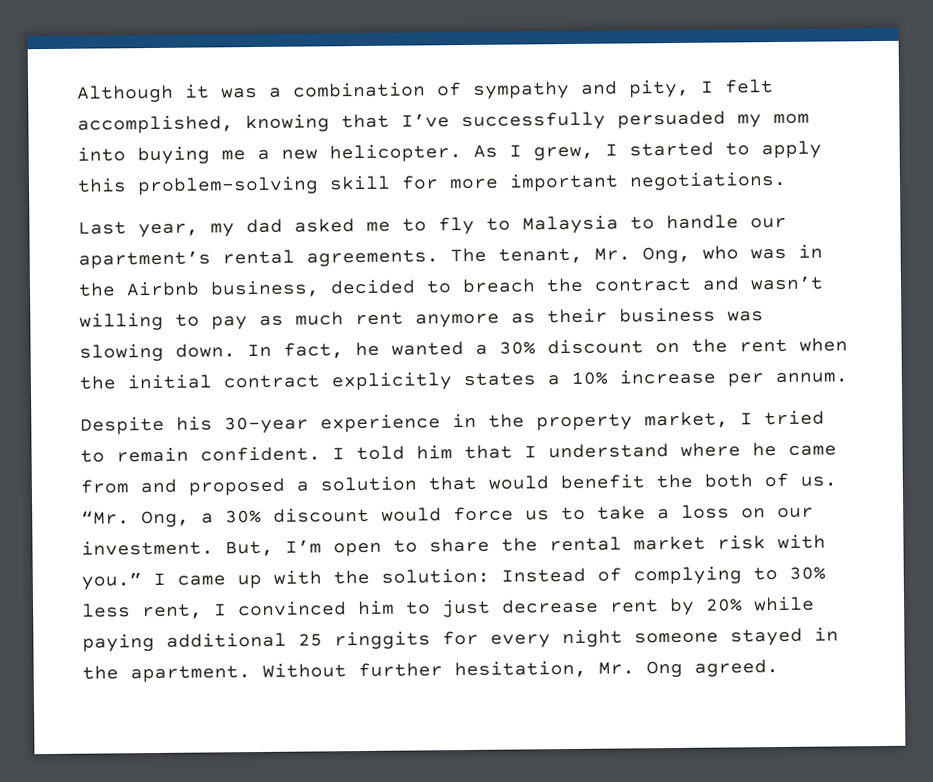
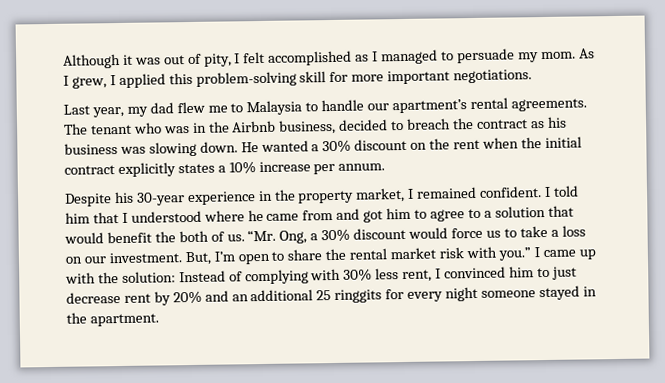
- Although it was a combination of sympathy and pity, I felt accomplished, knowing that I’ve successfully persuaded my mom into buying me a new helicopter.
+ Although it was out of pity, I felt accomplished as I managed to persuade my mom.
- As I grew, I started to apply this problem-solving skill for more important negotiations.
+ As I grew, I applied this problem-solving skill for more important negotiations.
- Last year, my dad asked me to fly to Malaysia to handle our apartment’s rental agreements.
+ Last year, my dad flew me to Malaysia to handle our apartment’s rental agreements.
- The tenant, Mr. Ong, who was in the Airbnb business, decided to breach the contract and wasn’t willing to pay as much rent anymore as their business was slowing down.
+ The tenant who was in the Airbnb business, decided to breach the contract as his business was slowing down.
- In fact, he wanted a 30% discount on the rent when the initial contract explicitly states a 10% increase per annum.
+ He wanted a 30% discount on the rent when the initial contract explicitly states a 10% increase per annum.
- Despite his 30-year experience in the property market, I tried to remain confident.
+ Despite his 30-year experience in the property market, I remained confident.
- I told him that I understand where he came from and proposed a solution that would benefit the both of us.
+ I told him that I understood where he came from and got him to agree to a solution that would benefit the both of us.
- I came up with the solution: Instead of complying to 30% less rent, I convinced him to just decrease rent by 20% while paying additional 25 ringgits for every night someone stayed in the apartment. Without further hesitation, Mr. Ong agreed.
+ I came up with the solution: Instead of complying with 30% less rent, I convinced him to just decrease rent by 20% and an additional 25 ringgits for every night someone stayed in the apartment.

